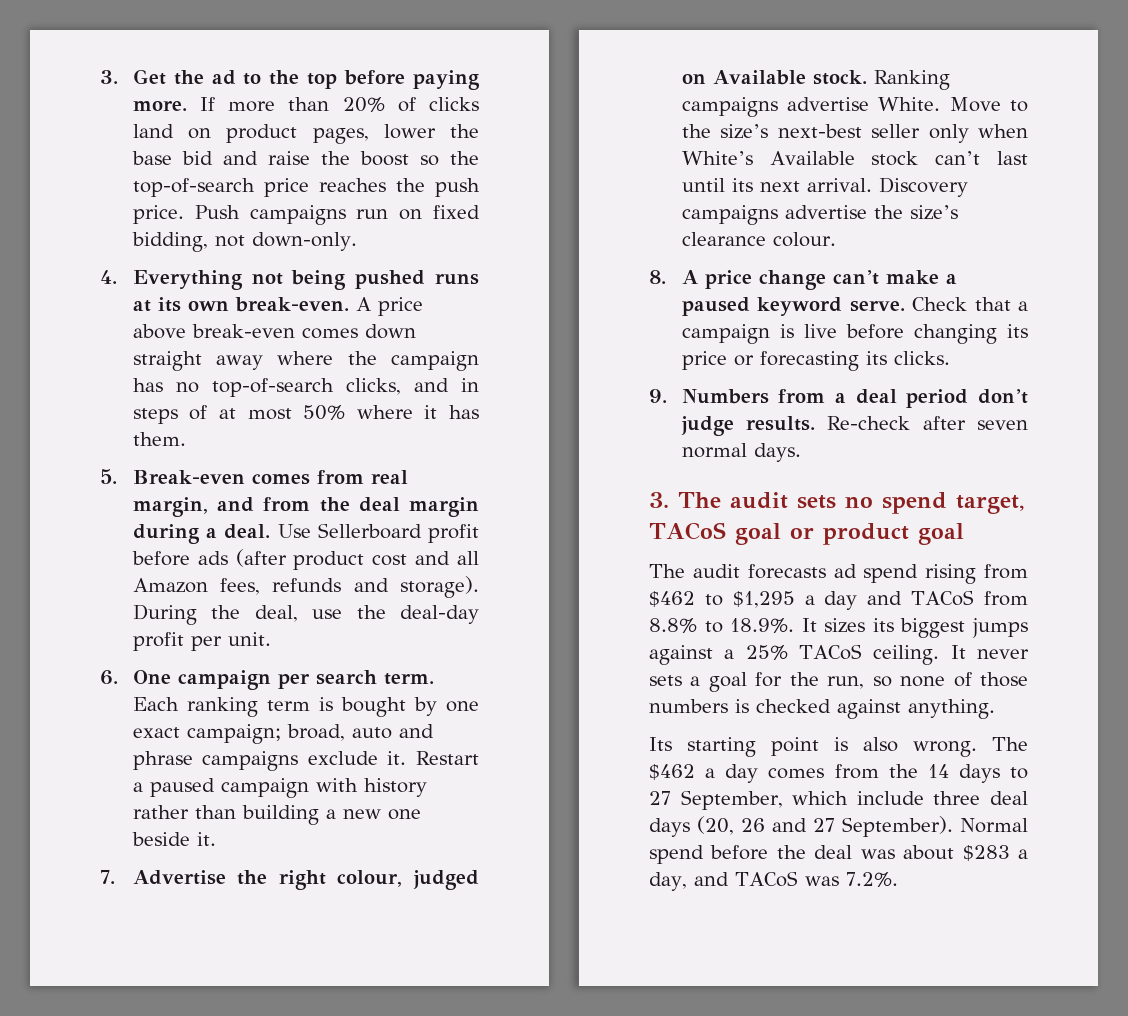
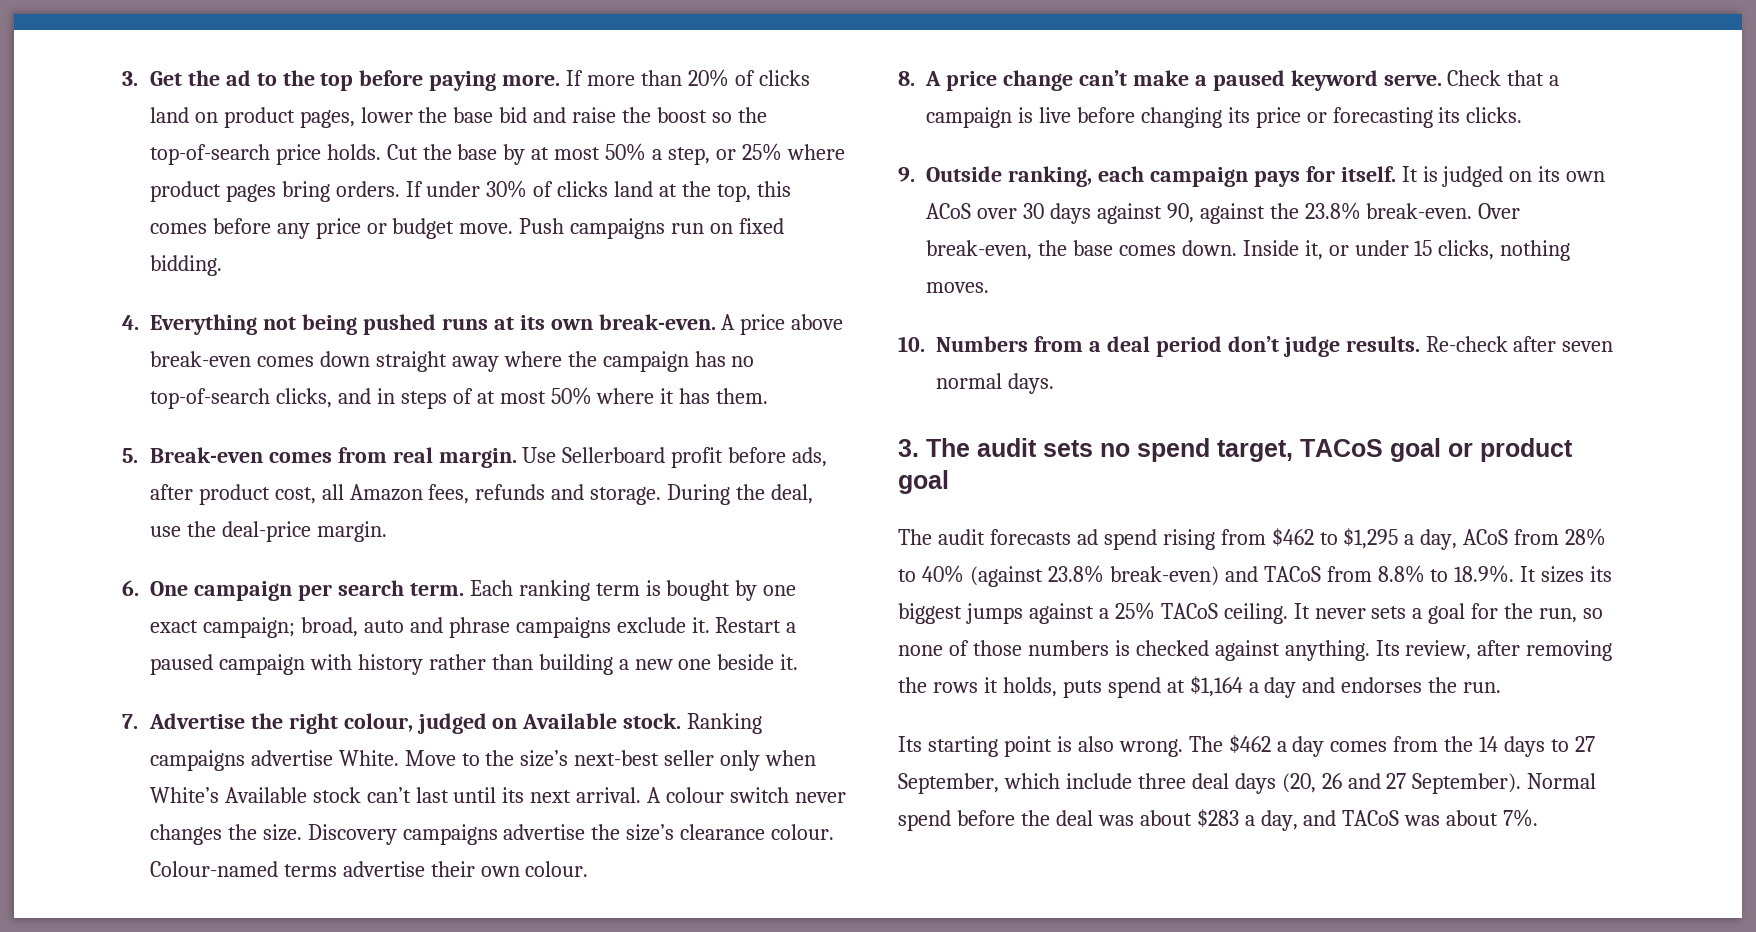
- If more than 20% of clicks land on product pages, lower the base bid and raise the boost so the top-of-search price reaches the push price.
+ If more than 20% of clicks land on product pages, lower the base bid and raise the boost so the top-of-search price holds. Cut the base by at most 50% a step, or 25% where product pages bring orders. If under 30% of clicks land at the top, this comes before any price or budget move.
- Push campaigns run on fixed bidding, not down-only.
+ Push campaigns run on fixed bidding.
- 5. Break-even comes from real margin, and from the deal margin during a deal. Use Sellerboard profit before ads (after product cost and all Amazon fees, refunds and storage).
+ 5. Break-even comes from real margin. Use Sellerboard profit before ads, after product cost, all Amazon fees, refunds and storage.
- During the deal, use the deal-day profit per unit.
+ During the deal, use the deal-price margin.
+ A colour switch never changes the size.
+ Colour-named terms advertise their own colour.
- 9. Numbers from a deal period don’t judge results.
+ 9. Outside ranking, each campaign pays for itself. It is judged on its own ACoS over 30 days against 90, against the 23.8% break-even. Over break-even, the base comes down. Inside it, or under 15 clicks, nothing moves.
+ 10. Numbers from a deal period don’t judge results.
- The audit forecasts ad spend rising from $462 to $1,295 a day and TACoS from 8.8% to 18.9%. It sizes its biggest jumps against a 25% TACoS ceiling.
+ The audit forecasts ad spend rising from $462 to $1,295 a day, ACoS from 28% to 40% (against 23.8% break-even) and TACoS from 8.8% to 18.9%. It sizes its biggest jumps against a 25% TACoS ceiling.
+ Its review, after removing the rows it holds, puts spend at $1,164 a day and endorses the run.
- Normal spend before the deal was about $283 a day, and TACoS was 7.2%.
+ Normal spend before the deal was about $283 a day, and TACoS was about 7%.

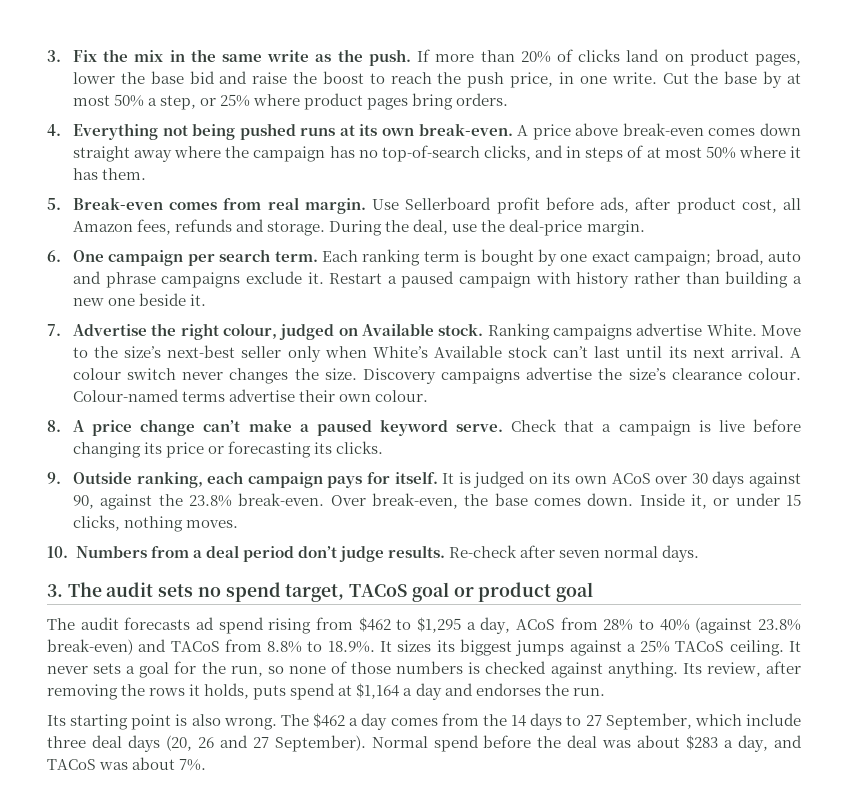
- 3. Get the ad to the top before paying more.
+ 3. Fix the mix in the same write as the push.
- If more than 20% of clicks land on product pages, lower the base bid and raise the boost so the top-of-search price holds.
+ If more than 20% of clicks land on product pages, lower the base bid and raise the boost to reach the push price, in one write.
- If under 30% of clicks land at the top, this comes before any price or budget move. Push campaigns run on fixed bidding.

